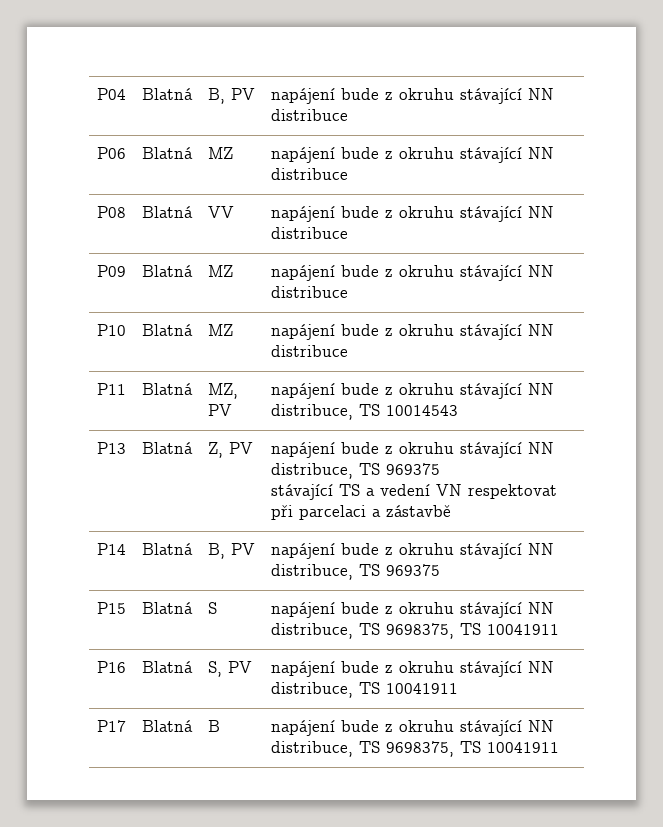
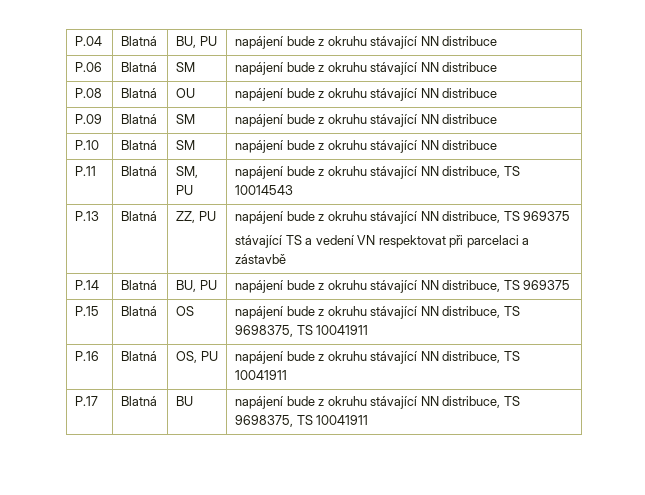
- P04 | Blatná | B, PV | napájení bude z okruhu stávající NN distribuce
- P06 | Blatná | MZ | napájení bude z okruhu stávající NN distribuce
- P08 | Blatná | VV | napájení bude z okruhu stávající NN distribuce
- P09 | Blatná | MZ | napájení bude z okruhu stávající NN distribuce
- P10 | Blatná | MZ | napájení bude z okruhu stávající NN distribuce
- P11 | Blatná | MZ, PV | napájení bude z okruhu stávající NN distribuce, TS 10014543
+ P.04 | Blatná | BU, PU | napájení bude z okruhu stávající NN distribuce
+ P.06 | Blatná | SM | napájení bude z okruhu stávající NN distribuce
+ P.08 | Blatná | OU | napájení bude z okruhu stávající NN distribuce
+ P.09 | Blatná | SM | napájení bude z okruhu stávající NN distribuce
+ P.10 | Blatná | SM | napájení bude z okruhu stávající NN distribuce
+ P.11 | Blatná | SM, PU | napájení bude z okruhu stávající NN distribuce, TS 10014543
- P13 | Blatná | Z, PV | napájení bude z okruhu stávající NN distribuce, TS 969375
+ P.13 | Blatná | ZZ, PU | napájení bude z okruhu stávající NN distribuce, TS 969375
- P14 | Blatná | B, PV | napájení bude z okruhu stávající NN distribuce, TS 969375
- P15 | Blatná | S | napájení bude z okruhu stávající NN distribuce, TS 9698375, TS 10041911
+ P.14 | Blatná | BU, PU | napájení bude z okruhu stávající NN distribuce, TS 969375
+ P.15 | Blatná | OS | napájení bude z okruhu stávající NN distribuce, TS 9698375, TS 10041911
- P16 | Blatná | S, PV | napájení bude z okruhu stávající NN distribuce, TS 10041911
+ P.16 | Blatná | OS, PU | napájení bude z okruhu stávající NN distribuce, TS 10041911
- P17 | Blatná | B | napájení bude z okruhu stávající NN distribuce, TS 9698375, TS 10041911
+ P.17 | Blatná | BU | napájení bude z okruhu stávající NN distribuce, TS 9698375, TS 10041911

